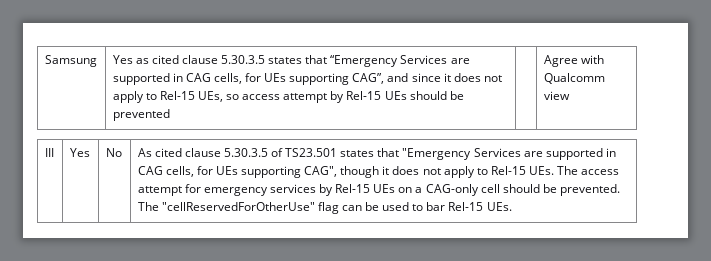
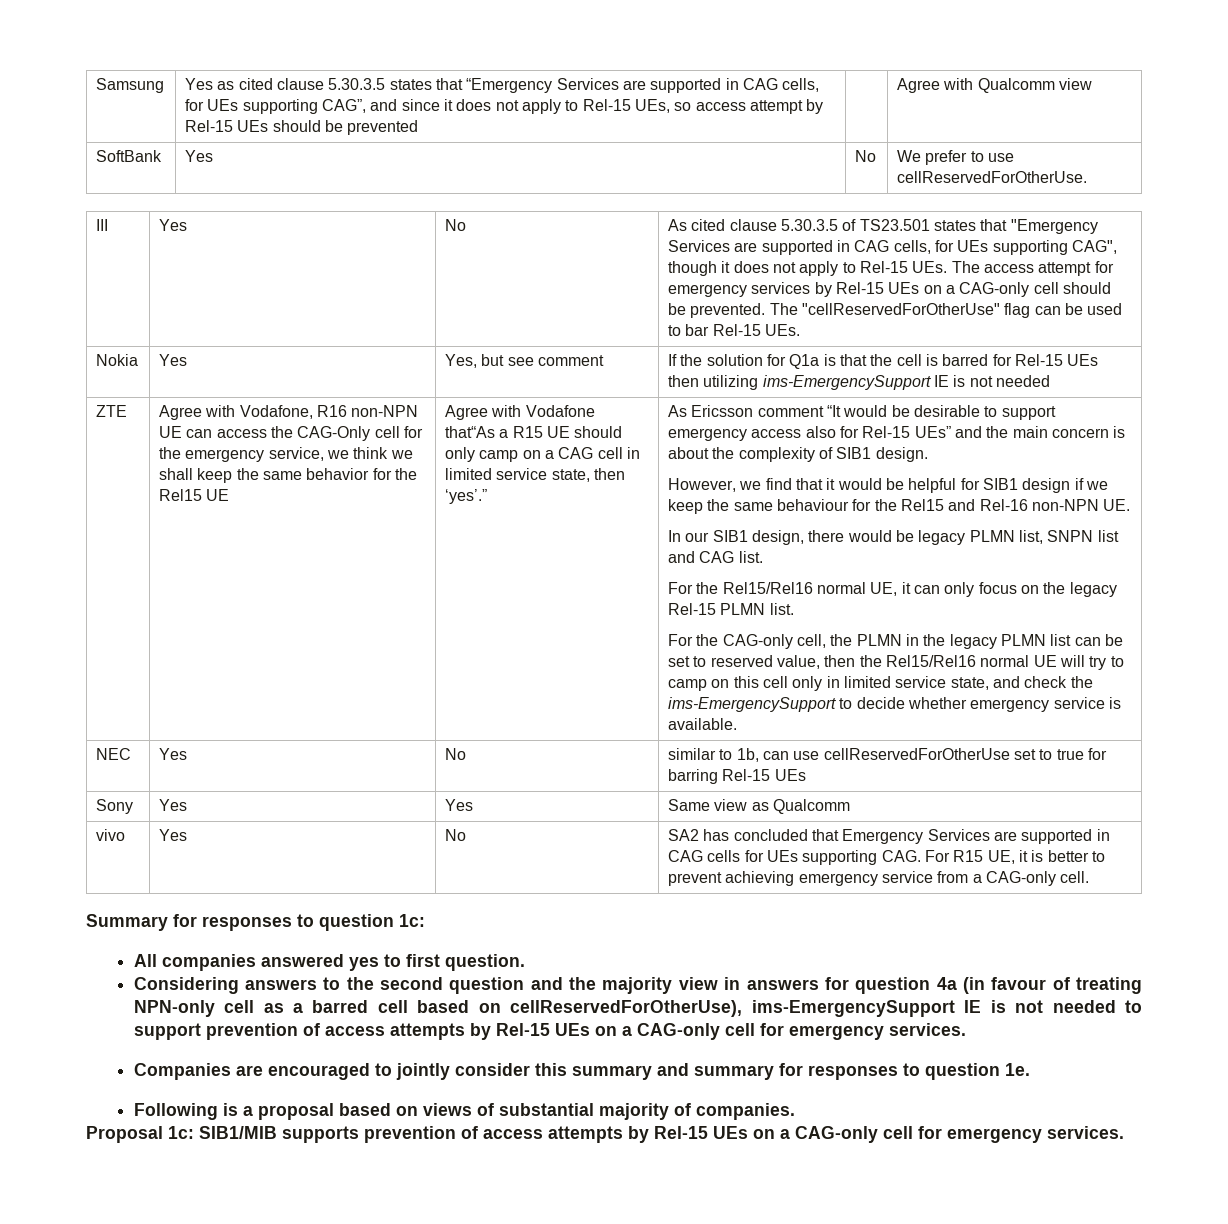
+ SoftBank | Yes | No | We prefer to use cellReservedForOtherUse.
+ Nokia | Yes | Yes, but see comment | If the solution for Q1a is that the cell is barred for Rel-15 UEs then utilizing ims-EmergencySupport IE is not needed
+ ZTE | Agree with Vodafone, R16 non-NPN UE can access the CAG-Only cell for the emergency service, we think we shall keep the same behavior for the Rel15 UE | Agree with Vodafone that“As a R15 UE should only camp on a CAG cell in limited service state, then ‘yes’.” | As Ericsson comment “It would be desirable to support emergency access also for Rel-15 UEs” and the main concern is about the complexity of SIB1 design.
+ However, we find that it would be helpful for SIB1 design if we keep the same behaviour for the Rel15 and Rel-16 non-NPN UE.
+ In our SIB1 design, there would be legacy PLMN list, SNPN list and CAG list.
+ For the Rel15/Rel16 normal UE, it can only focus on the legacy Rel-15 PLMN list.
+ For the CAG-only cell, the PLMN in the legacy PLMN list can be set to reserved value, then the Rel15/Rel16 normal UE will try to camp on this cell only in limited service state, and check the ims-EmergencySupport to decide whether emergency service is available.
+ NEC | Yes | No | similar to 1b, can use cellReservedForOtherUse set to true for barring Rel-15 UEs
+ Sony | Yes | Yes | Same view as Qualcomm
+ vivo | Yes | No | SA2 has concluded that Emergency Services are supported in CAG cells for UEs supporting CAG. For R15 UE, it is better to prevent achieving emergency service from a CAG-only cell.
+ Summary for responses to question 1c:
+ All companies answered yes to first question.
+ Considering answers to the second question and the majority view in answers for question 4a (in favour of treating NPN-only cell as a barred cell based on cellReservedForOtherUse), ims-EmergencySupport IE is not needed to support prevention of access attempts by Rel-15 UEs on a CAG-only cell for emergency services.
+ Companies are encouraged to jointly consider this summary and summary for responses to question 1e.
+ Following is a proposal based on views of substantial majority of companies.
+ Proposal 1c: SIB1/MIB supports prevention of access attempts by Rel-15 UEs on a CAG-only cell for emergency services.

